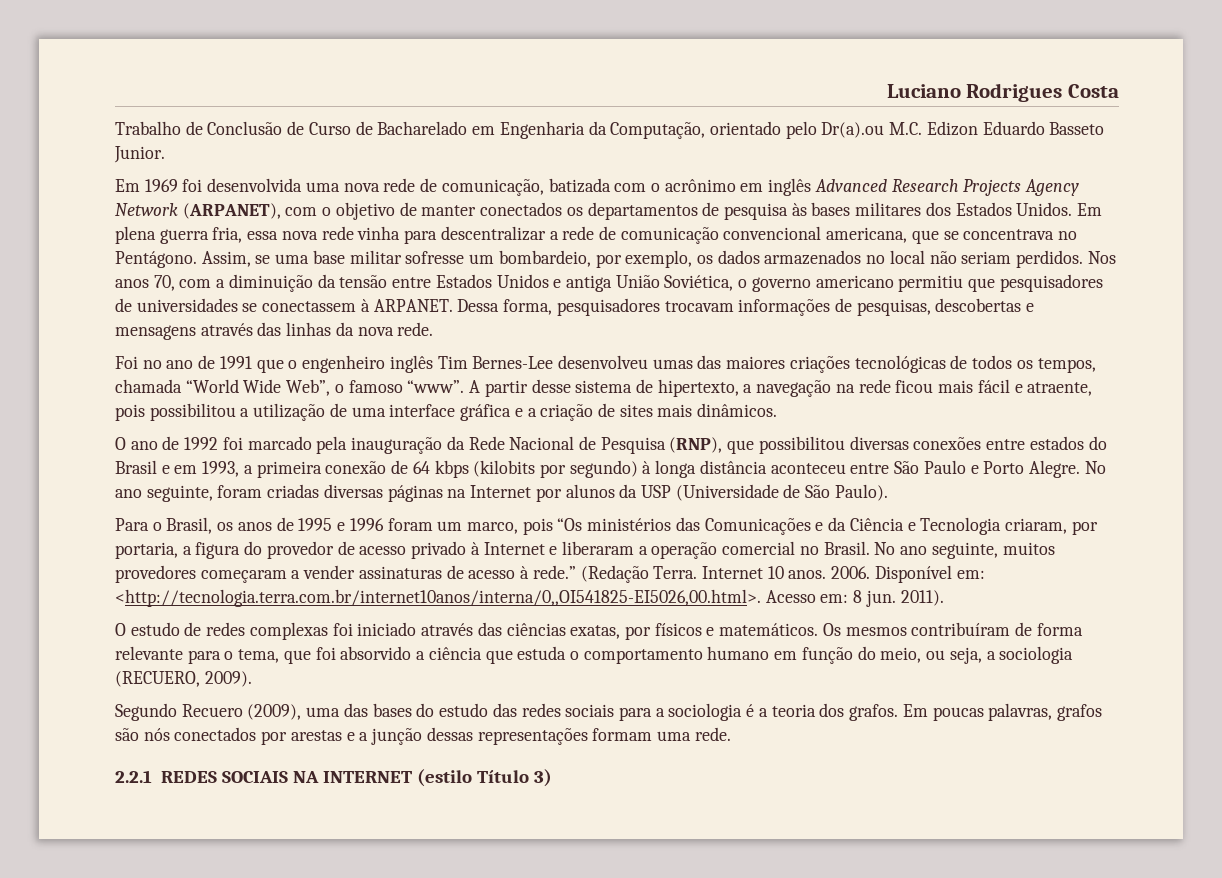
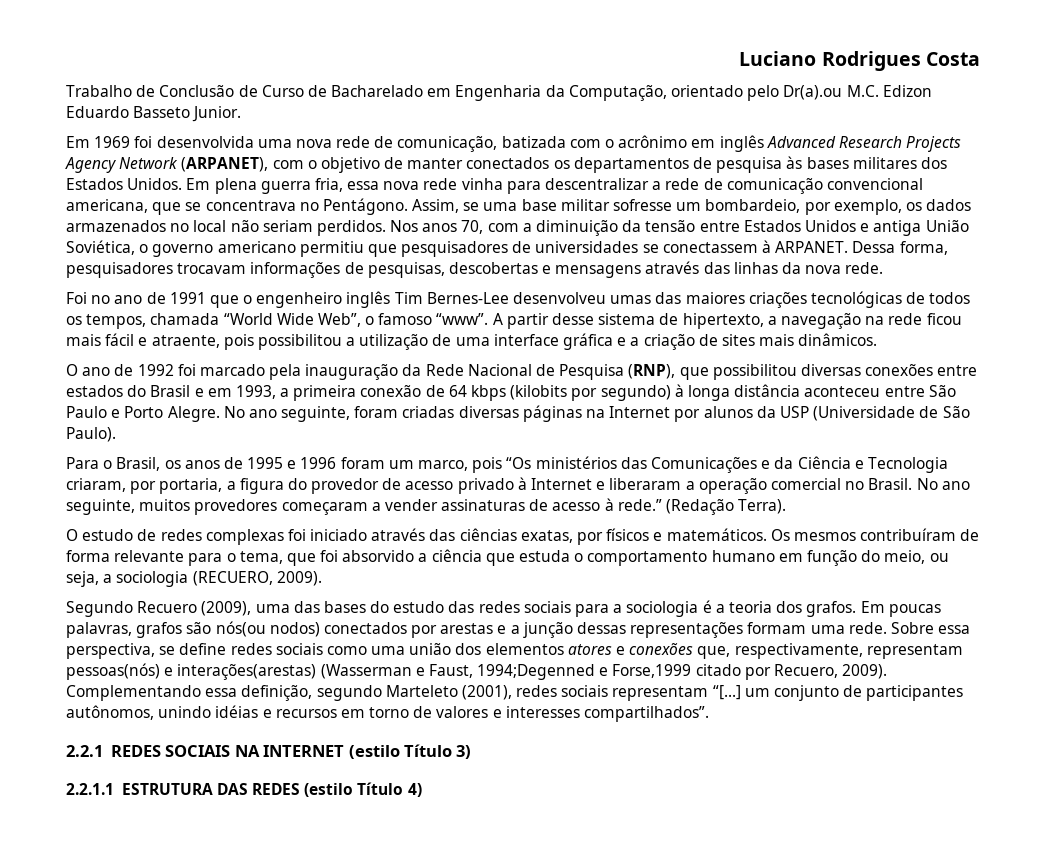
- (Redação Terra. Internet 10 anos. 2006. Disponível em: <http://tecnologia.terra.com.br/internet10anos/interna/0,,OI541825-EI5026,00.html>. Acesso em: 8 jun. 2011).
+ (Redação Terra).
- Em poucas palavras, grafos são nós conectados por arestas e a junção dessas representações formam uma rede.
+ Em poucas palavras, grafos são nós(ou nodos) conectados por arestas e a junção dessas representações formam uma rede. Sobre essa perspectiva, se define redes sociais como uma união dos elementos atores e conexões que, respectivamente, representam pessoas(nós) e interações(arestas) (Wasserman e Faust, 1994;Degenned e Forse,1999 citado por Recuero, 2009). Complementando essa definição, segundo Marteleto (2001), redes sociais representam “[...] um conjunto de participantes autônomos, unindo idéias e recursos em torno de valores e interesses compartilhados”.
+ 2.2.1.1 ESTRUTURA DAS REDES (estilo Título 4)

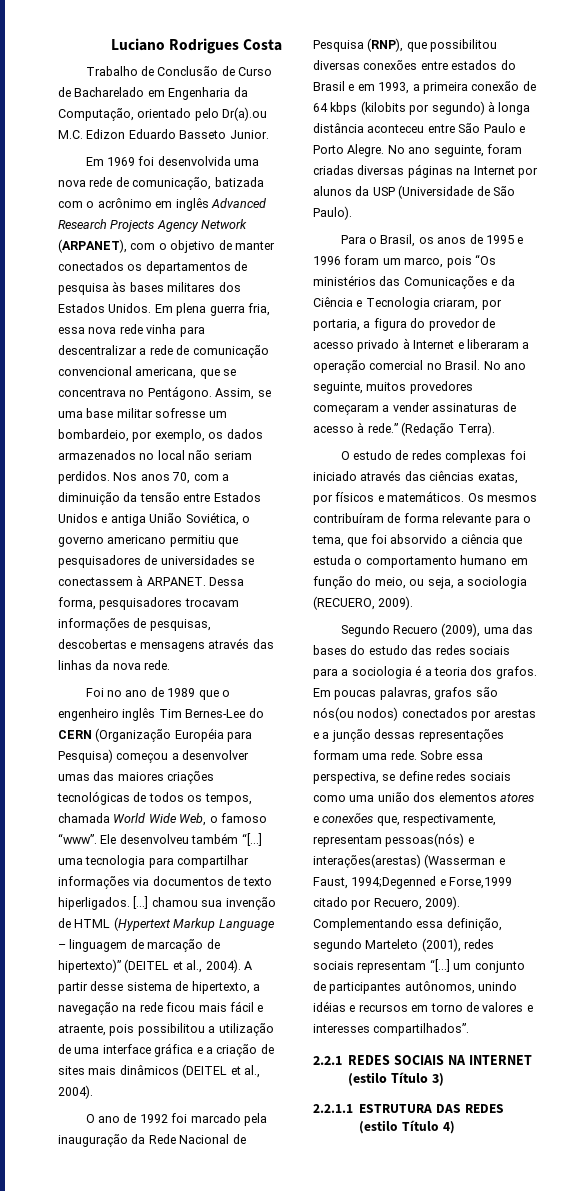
- Foi no ano de 1991 que o engenheiro inglês Tim Bernes-Lee desenvolveu umas das maiores criações tecnológicas de todos os tempos, chamada “World Wide Web”, o famoso “www”.
+ Foi no ano de 1989 que o engenheiro inglês Tim Bernes-Lee do CERN (Organização Européia para Pesquisa) começou a desenvolver umas das maiores criações tecnológicas de todos os tempos, chamada World Wide Web, o famoso “www”. Ele desenvolveu também “[...] uma tecnologia para compartilhar informações via documentos de texto hiperligados. [...] chamou sua invenção de HTML (Hypertext Markup Language – linguagem de marcação de hipertexto)” (DEITEL et al., 2004).
- A partir desse sistema de hipertexto, a navegação na rede ficou mais fácil e atraente, pois possibilitou a utilização de uma interface gráfica e a criação de sites mais dinâmicos.
+ A partir desse sistema de hipertexto, a navegação na rede ficou mais fácil e atraente, pois possibilitou a utilização de uma interface gráfica e a criação de sites mais dinâmicos (DEITEL et al., 2004).

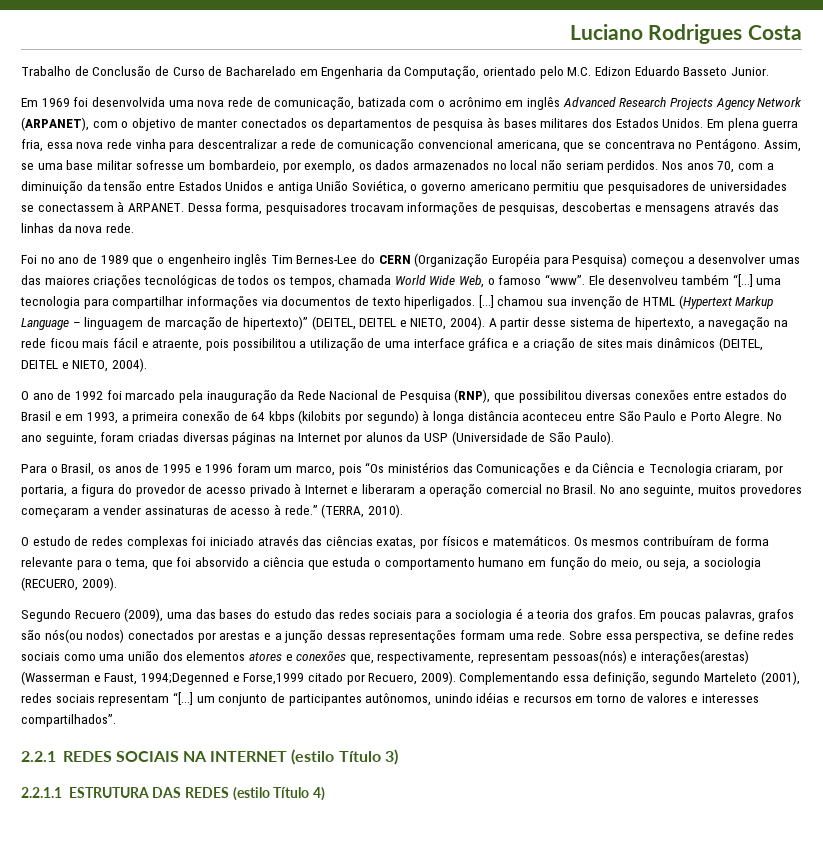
- Trabalho de Conclusão de Curso de Bacharelado em Engenharia da Computação, orientado pelo Dr(a).ou M.C. Edizon Eduardo Basseto Junior.
+ Trabalho de Conclusão de Curso de Bacharelado em Engenharia da Computação, orientado pelo M.C. Edizon Eduardo Basseto Junior.
- [...] chamou sua invenção de HTML (Hypertext Markup Language – linguagem de marcação de hipertexto)” (DEITEL et al., 2004).
+ [...] chamou sua invenção de HTML (Hypertext Markup Language – linguagem de marcação de hipertexto)” (DEITEL, DEITEL e NIETO, 2004).
- A partir desse sistema de hipertexto, a navegação na rede ficou mais fácil e atraente, pois possibilitou a utilização de uma interface gráfica e a criação de sites mais dinâmicos (DEITEL et al., 2004).
+ A partir desse sistema de hipertexto, a navegação na rede ficou mais fácil e atraente, pois possibilitou a utilização de uma interface gráfica e a criação de sites mais dinâmicos (DEITEL, DEITEL e NIETO, 2004).
- (Redação Terra).
+ (TERRA, 2010).

